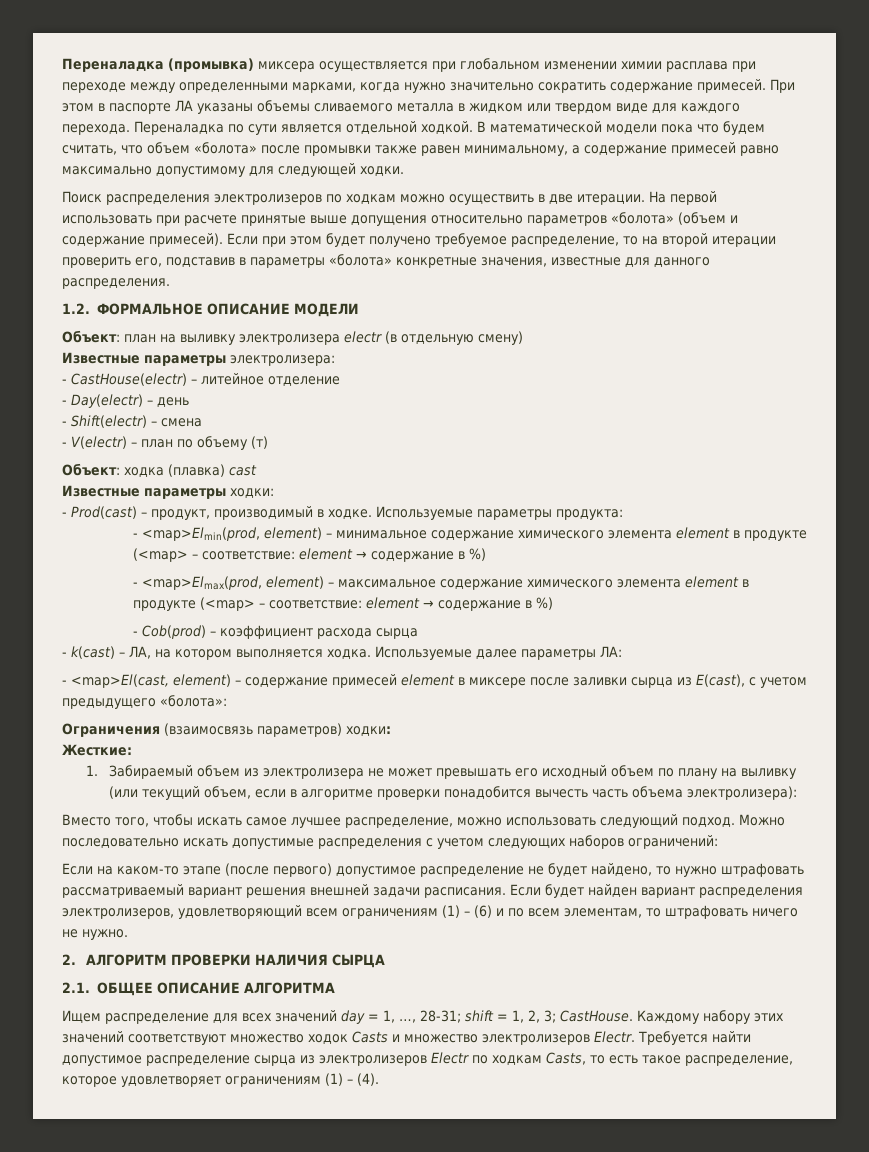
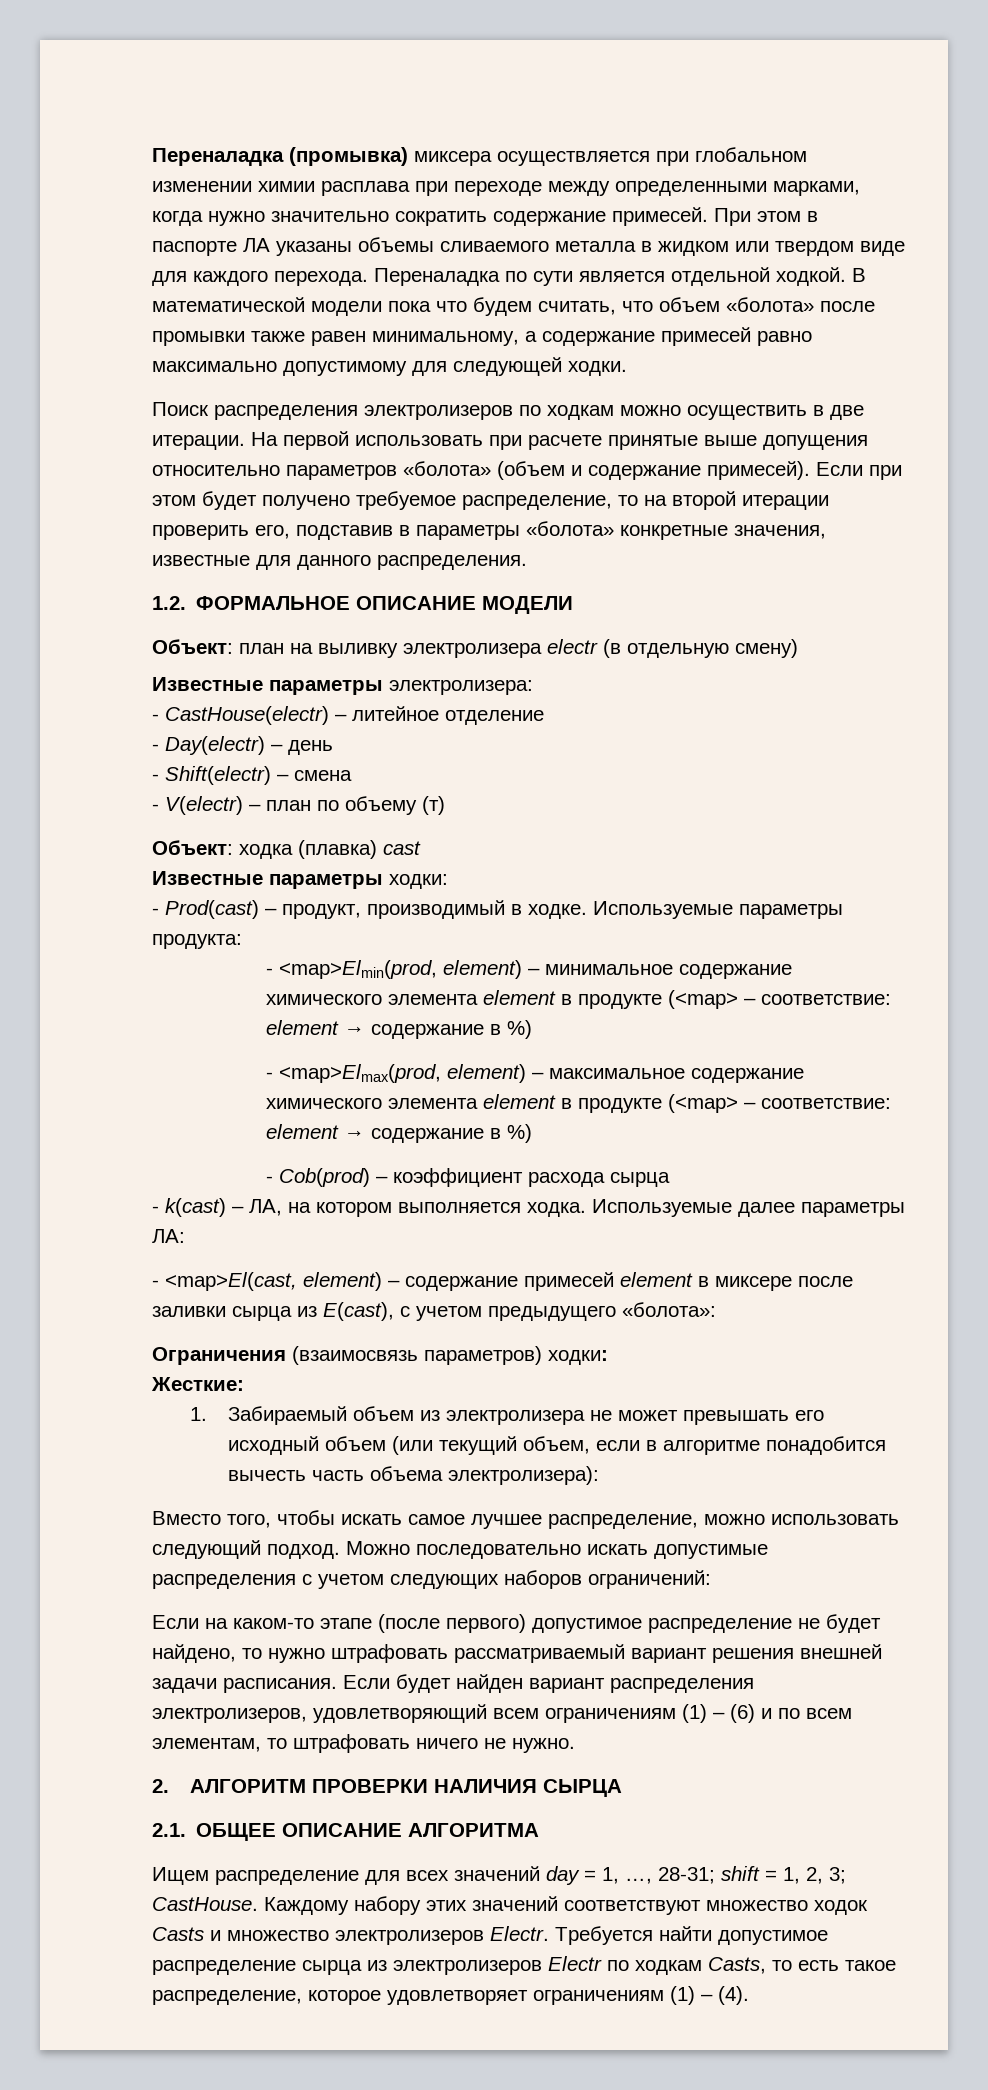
- 1. Забираемый объем из электролизера не может превышать его исходный объем по плану на выливку (или текущий объем, если в алгоритме проверки понадобится вычесть часть объема электролизера):
+ 1. Забираемый объем из электролизера не может превышать его исходный объем (или текущий объем, если в алгоритме понадобится вычесть часть объема электролизера):

